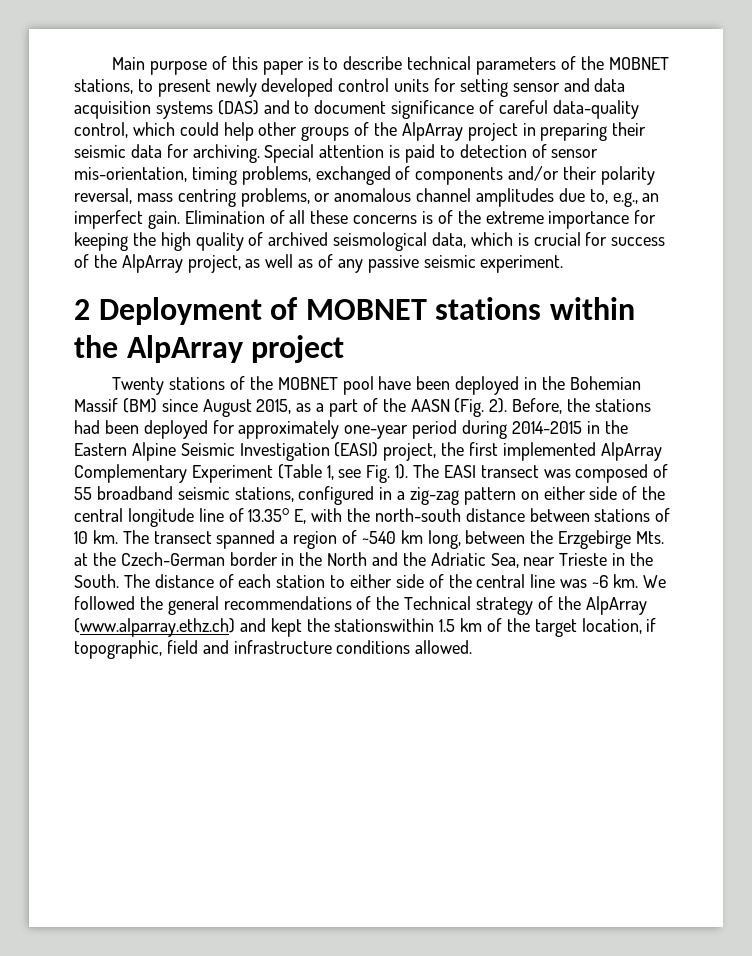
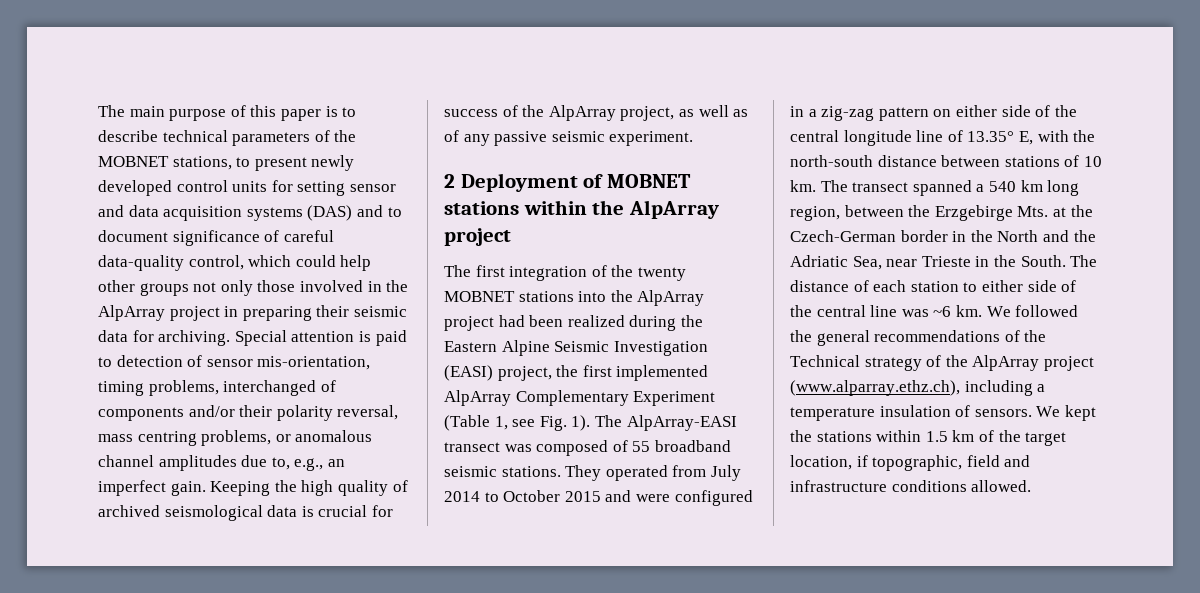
- Main purpose of this paper is to describe technical parameters of the MOBNET stations, to present newly developed control units for setting sensor and data acquisition systems (DAS) and to document significance of careful data-quality control, which could help other groups of the AlpArray project in preparing their seismic data for archiving.
+ The main purpose of this paper is to describe technical parameters of the MOBNET stations, to present newly developed control units for setting sensor and data acquisition systems (DAS) and to document significance of careful data-quality control, which could help other groups not only those involved in the AlpArray project in preparing their seismic data for archiving.
- Special attention is paid to detection of sensor mis-orientation, timing problems, exchanged of components and/or their polarity reversal, mass centring problems, or anomalous channel amplitudes due to, e.g., an imperfect gain.
+ Special attention is paid to detection of sensor mis-orientation, timing problems, interchanged of components and/or their polarity reversal, mass centring problems, or anomalous channel amplitudes due to, e.g., an imperfect gain.
- Elimination of all these concerns is of the extreme importance for keeping the high quality of archived seismological data, which is crucial for success of the AlpArray project, as well as of any passive seismic experiment.
+ Keeping the high quality of archived seismological data is crucial for success of the AlpArray project, as well as of any passive seismic experiment.
- Twenty stations of the MOBNET pool have been deployed in the Bohemian Massif (BM) since August 2015, as a part of the AASN (Fig. 2). Before, the stations had been deployed for approximately one-year period during 2014-2015 in the Eastern Alpine Seismic Investigation (EASI) project, the first implemented AlpArray Complementary Experiment (Table 1, see Fig. 1).
+ The first integration of the twenty MOBNET stations into the AlpArray project had been realized during the Eastern Alpine Seismic Investigation (EASI) project, the first implemented AlpArray Complementary Experiment (Table 1, see Fig. 1).
- The EASI transect was composed of 55 broadband seismic stations, configured in a zig-zag pattern on either side of the central longitude line of 13.35° E, with the north-south distance between stations of 10 km.
+ The AlpArray-EASI transect was composed of 55 broadband seismic stations. They operated from July 2014 to October 2015 and were configured in a zig-zag pattern on either side of the central longitude line of 13.35° E, with the north-south distance between stations of 10 km.
- The transect spanned a region of ~540 km long, between the Erzgebirge Mts. at the Czech-German border in the North and the Adriatic Sea, near Trieste in the South.
+ The transect spanned a 540 km long region, between the Erzgebirge Mts. at the Czech-German border in the North and the Adriatic Sea, near Trieste in the South.
- We followed the general recommendations of the Technical strategy of the AlpArray (www.alparray.ethz.ch) and kept the stationswithin 1.5 km of the target location, if topographic, field and infrastructure conditions allowed.
+ We followed the general recommendations of the Technical strategy of the AlpArray project (www.alparray.ethz.ch), including a temperature insulation of sensors. We kept the stations within 1.5 km of the target location, if topographic, field and infrastructure conditions allowed.

